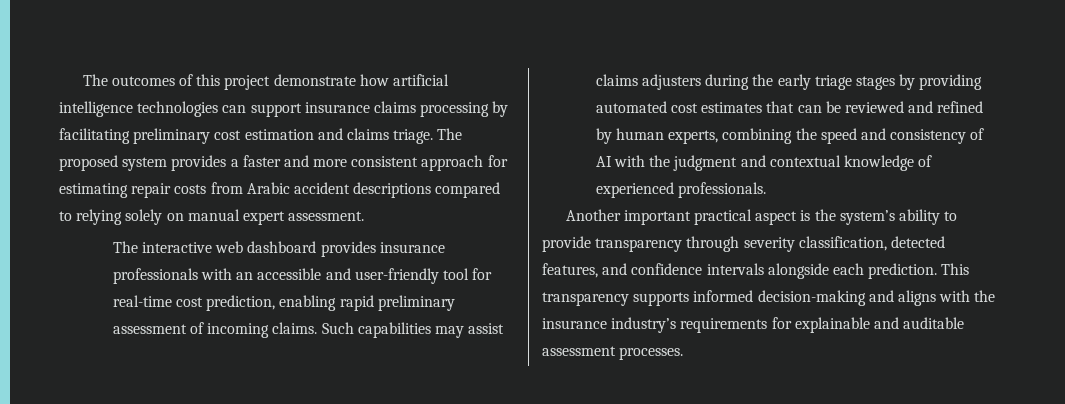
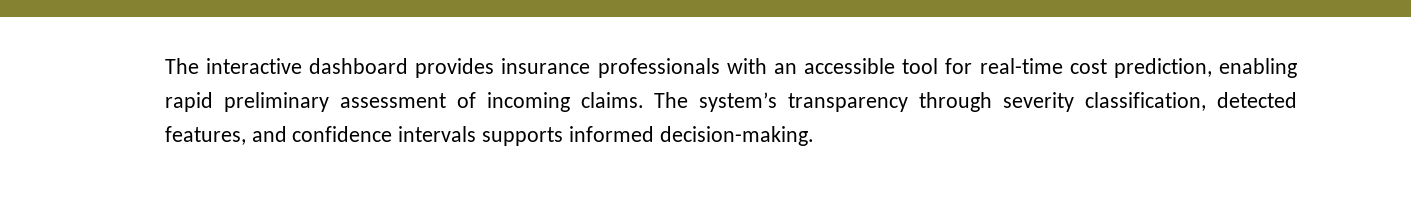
- The outcomes of this project demonstrate how artificial intelligence technologies can support insurance claims processing by facilitating preliminary cost estimation and claims triage. The proposed system provides a faster and more consistent approach for estimating repair costs from Arabic accident descriptions compared to relying solely on manual expert assessment.
- The interactive web dashboard provides insurance professionals with an accessible and user-friendly tool for real-time cost prediction, enabling rapid preliminary assessment of incoming claims.
+ The interactive dashboard provides insurance professionals with an accessible tool for real-time cost prediction, enabling rapid preliminary assessment of incoming claims.
- Such capabilities may assist claims adjusters during the early triage stages by providing automated cost estimates that can be reviewed and refined by human experts, combining the speed and consistency of AI with the judgment and contextual knowledge of experienced professionals.
- Another important practical aspect is the system’s ability to provide transparency through severity classification, detected features, and confidence intervals alongside each prediction. This transparency supports informed decision-making and aligns with the insurance industry’s requirements for explainable and auditable assessment processes.
+ The system’s transparency through severity classification, detected features, and confidence intervals supports informed decision-making.

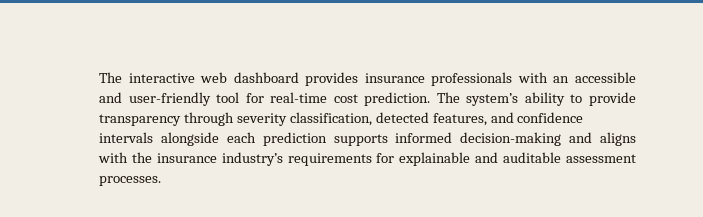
- The interactive dashboard provides insurance professionals with an accessible tool for real-time cost prediction, enabling rapid preliminary assessment of incoming claims. The system’s transparency through severity classification, detected features, and confidence intervals supports informed decision-making.
+ The interactive web dashboard provides insurance professionals with an accessible and user-friendly tool for real-time cost prediction. The system’s ability to provide transparency through severity classification, detected features, and confidence intervals alongside each prediction supports informed decision-making and aligns with the insurance industry’s requirements for explainable and auditable assessment processes.

